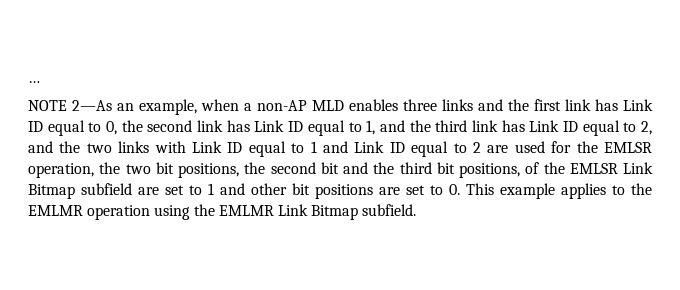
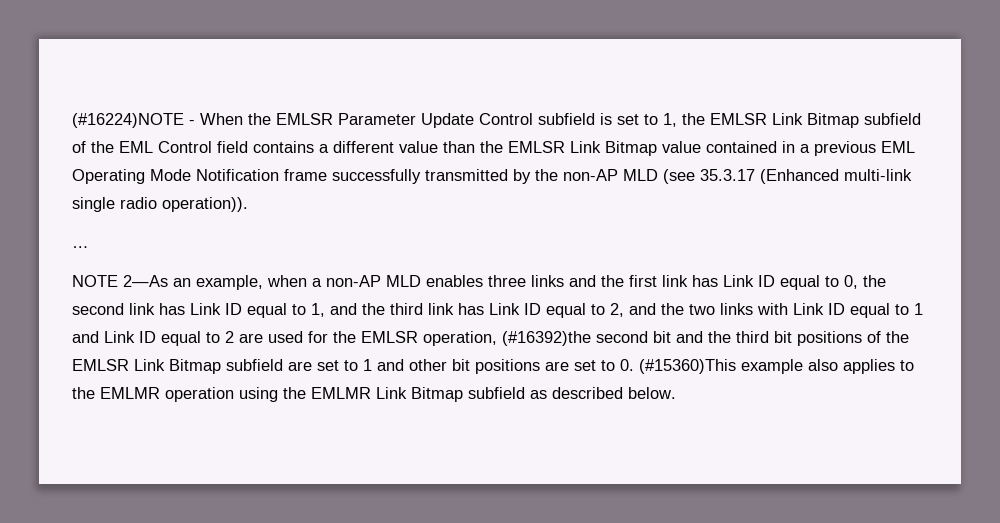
+ (#16224)NOTE - When the EMLSR Parameter Update Control subfield is set to 1, the EMLSR Link Bitmap subfield of the EML Control field contains a different value than the EMLSR Link Bitmap value contained in a previous EML Operating Mode Notification frame successfully transmitted by the non-AP MLD (see 35.3.17 (Enhanced multi-link single radio operation)).
- NOTE 2—As an example, when a non-AP MLD enables three links and the first link has Link ID equal to 0, the second link has Link ID equal to 1, and the third link has Link ID equal to 2, and the two links with Link ID equal to 1 and Link ID equal to 2 are used for the EMLSR operation, the two bit positions, the second bit and the third bit positions, of the EMLSR Link Bitmap subfield are set to 1 and other bit positions are set to 0. This example applies to the EMLMR operation using the EMLMR Link Bitmap subfield.
+ NOTE 2—As an example, when a non-AP MLD enables three links and the first link has Link ID equal to 0, the second link has Link ID equal to 1, and the third link has Link ID equal to 2, and the two links with Link ID equal to 1 and Link ID equal to 2 are used for the EMLSR operation, (#16392)the second bit and the third bit positions of the EMLSR Link Bitmap subfield are set to 1 and other bit positions are set to 0. (#15360)This example also applies to the EMLMR operation using the EMLMR Link Bitmap subfield as described below.

